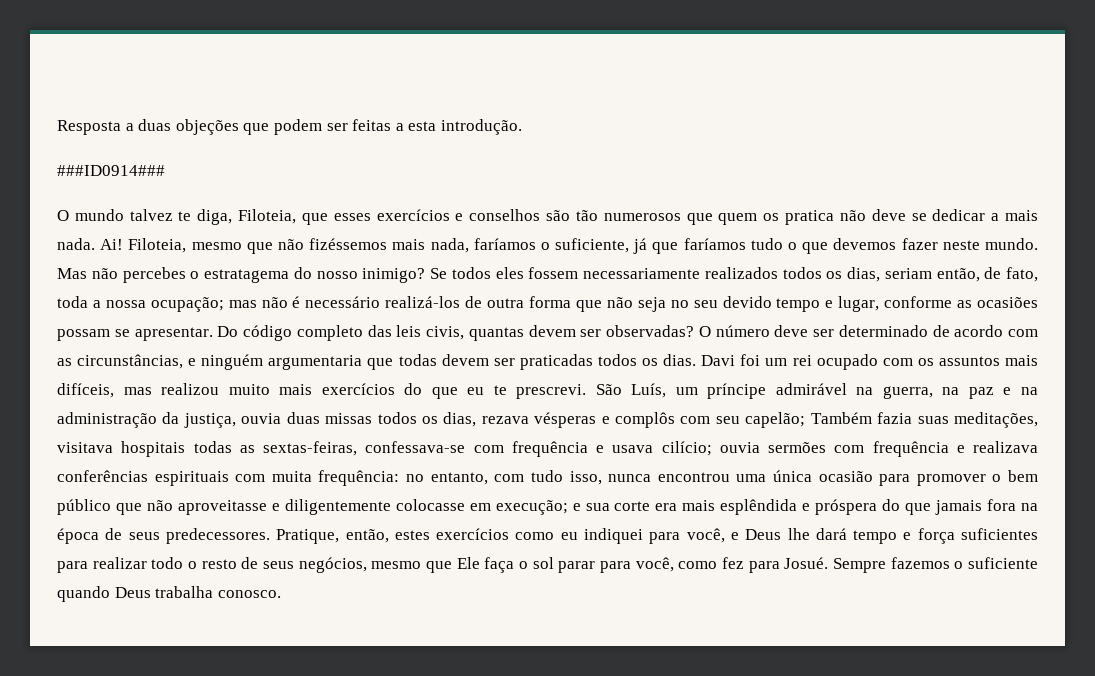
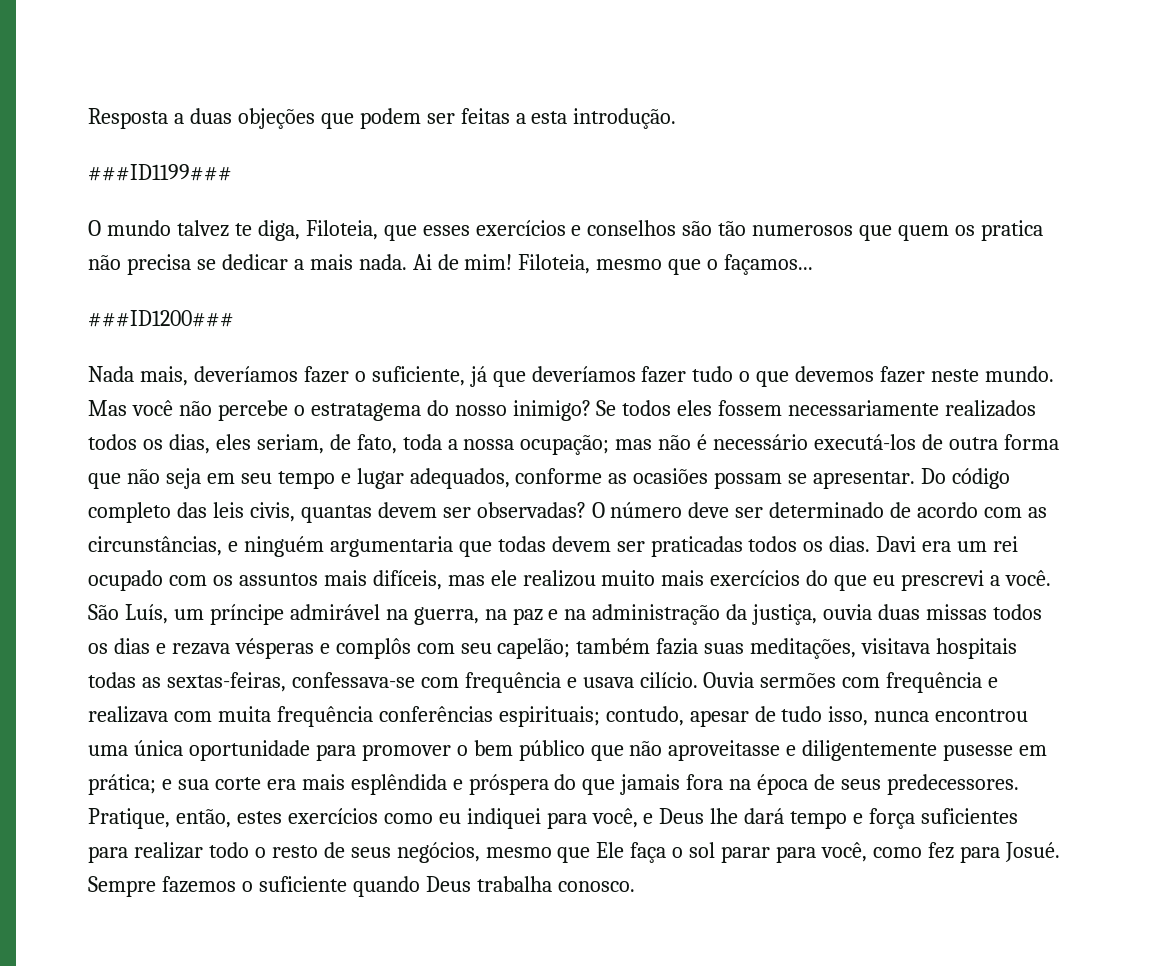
- ###ID0914###
+ ###ID1199###
- O mundo talvez te diga, Filoteia, que esses exercícios e conselhos são tão numerosos que quem os pratica não deve se dedicar a mais nada.
+ O mundo talvez te diga, Filoteia, que esses exercícios e conselhos são tão numerosos que quem os pratica não precisa se dedicar a mais nada.
- Ai! Filoteia, mesmo que não fizéssemos mais nada, faríamos o suficiente, já que faríamos tudo o que devemos fazer neste mundo.
+ Ai de mim! Filoteia, mesmo que o façamos...
+ ###ID1200###
+ Nada mais, deveríamos fazer o suficiente, já que deveríamos fazer tudo o que devemos fazer neste mundo.
- Mas não percebes o estratagema do nosso inimigo?
+ Mas você não percebe o estratagema do nosso inimigo?
- Se todos eles fossem necessariamente realizados todos os dias, seriam então, de fato, toda a nossa ocupação; mas não é necessário realizá-los de outra forma que não seja no seu devido tempo e lugar, conforme as ocasiões possam se apresentar.
+ Se todos eles fossem necessariamente realizados todos os dias, eles seriam, de fato, toda a nossa ocupação; mas não é necessário executá-los de outra forma que não seja em seu tempo e lugar adequados, conforme as ocasiões possam se apresentar.
- Davi foi um rei ocupado com os assuntos mais difíceis, mas realizou muito mais exercícios do que eu te prescrevi.
+ Davi era um rei ocupado com os assuntos mais difíceis, mas ele realizou muito mais exercícios do que eu prescrevi a você.
- São Luís, um príncipe admirável na guerra, na paz e na administração da justiça, ouvia duas missas todos os dias, rezava vésperas e complôs com seu capelão;
+ São Luís, um príncipe admirável na guerra, na paz e na administração da justiça, ouvia duas missas todos os dias e rezava vésperas e complôs com seu capelão;
- Também fazia suas meditações, visitava hospitais todas as sextas-feiras, confessava-se com frequência e usava cilício; ouvia sermões com frequência e realizava conferências espirituais com muita frequência: no entanto, com tudo isso, nunca encontrou uma única ocasião para promover o bem público que não aproveitasse e diligentemente colocasse em execução;
+ também fazia suas meditações, visitava hospitais todas as sextas-feiras, confessava-se com frequência e usava cilício. Ouvia sermões com frequência e realizava com muita frequência conferências espirituais; contudo, apesar de tudo isso, nunca encontrou uma única oportunidade para promover o bem público que não aproveitasse e diligentemente pusesse em prática;

